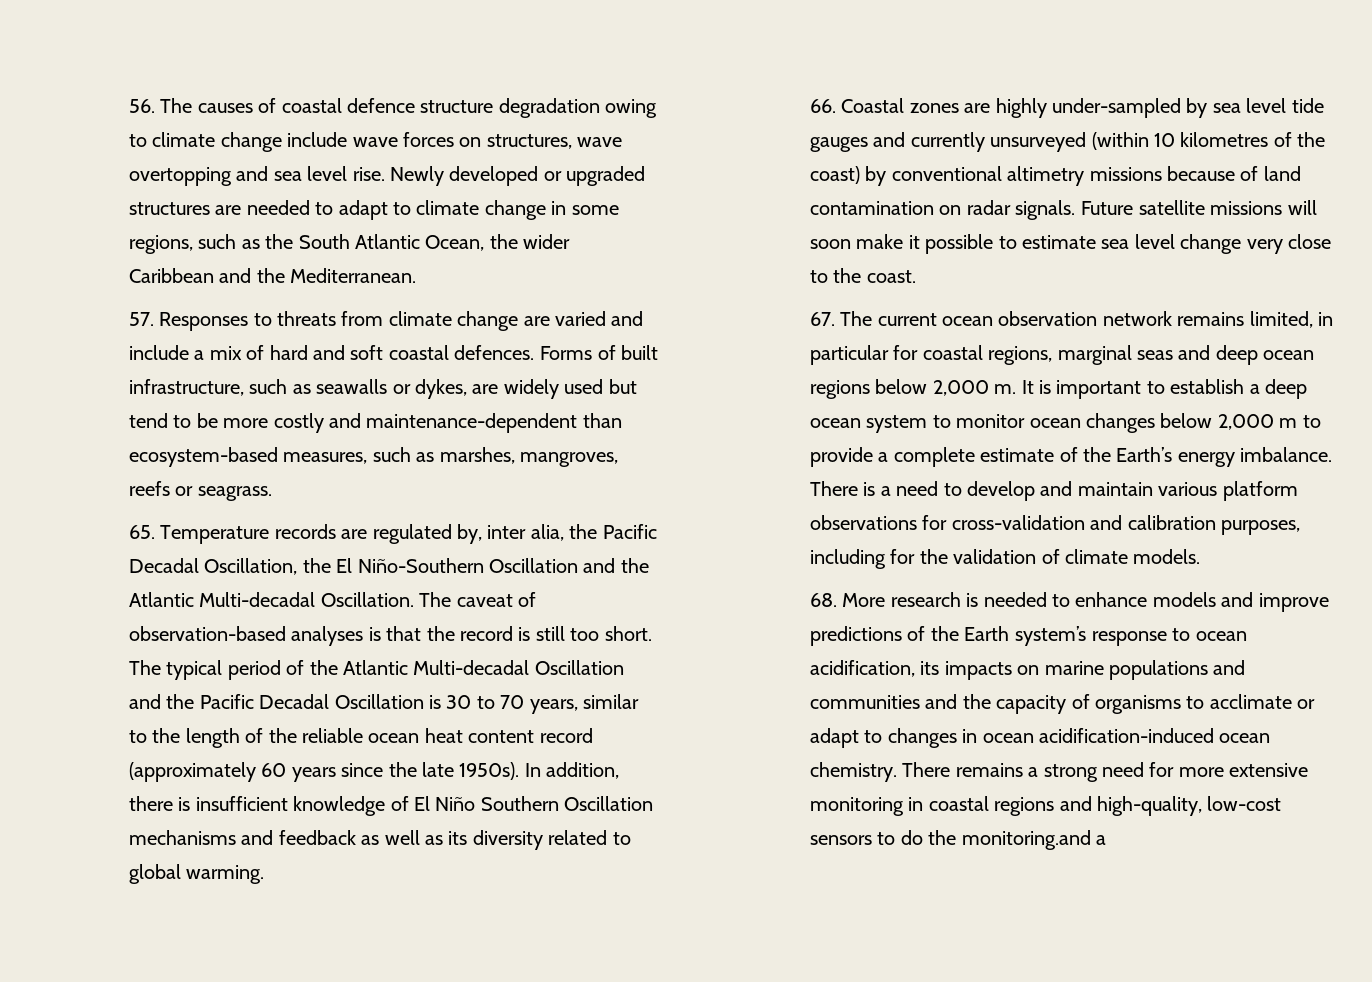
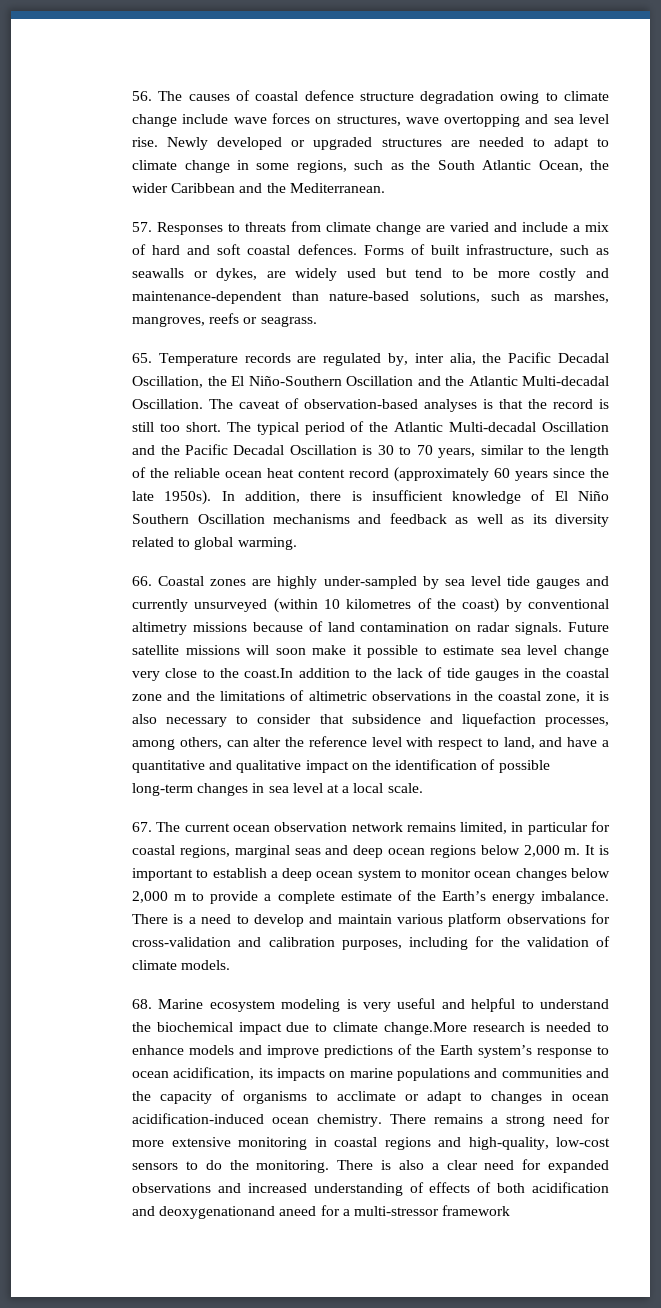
- Forms of built infrastructure, such as seawalls or dykes, are widely used but tend to be more costly and maintenance-dependent than ecosystem-based measures, such as marshes, mangroves, reefs or seagrass.
+ Forms of built infrastructure, such as seawalls or dykes, are widely used but tend to be more costly and maintenance-dependent than nature-based solutions, such as marshes, mangroves, reefs or seagrass.
- Future satellite missions will soon make it possible to estimate sea level change very close to the coast.
+ Future satellite missions will soon make it possible to estimate sea level change very close to the coast.In addition to the lack of tide gauges in the coastal zone and the limitations of altimetric observations in the coastal zone, it is also necessary to consider that subsidence and liquefaction processes, among others, can alter the reference level with respect to land, and have a quantitative and qualitative impact on the identification of possible long-term changes in sea level at a local scale.
- 68. More research is needed to enhance models and improve predictions of the Earth system’s response to ocean acidification, its impacts on marine populations and communities and the capacity of organisms to acclimate or adapt to changes in ocean acidification-induced ocean chemistry.
+ 68. Marine ecosystem modeling is very useful and helpful to understand the biochemical impact due to climate change.More research is needed to enhance models and improve predictions of the Earth system’s response to ocean acidification, its impacts on marine populations and communities and the capacity of organisms to acclimate or adapt to changes in ocean acidification-induced ocean chemistry.
- There remains a strong need for more extensive monitoring in coastal regions and high-quality, low-cost sensors to do the monitoring.and a
+ There remains a strong need for more extensive monitoring in coastal regions and high-quality, low-cost sensors to do the monitoring. There is also a clear need for expanded observations and increased understanding of effects of both acidification and deoxygenationand aneed for a multi-stressor framework

